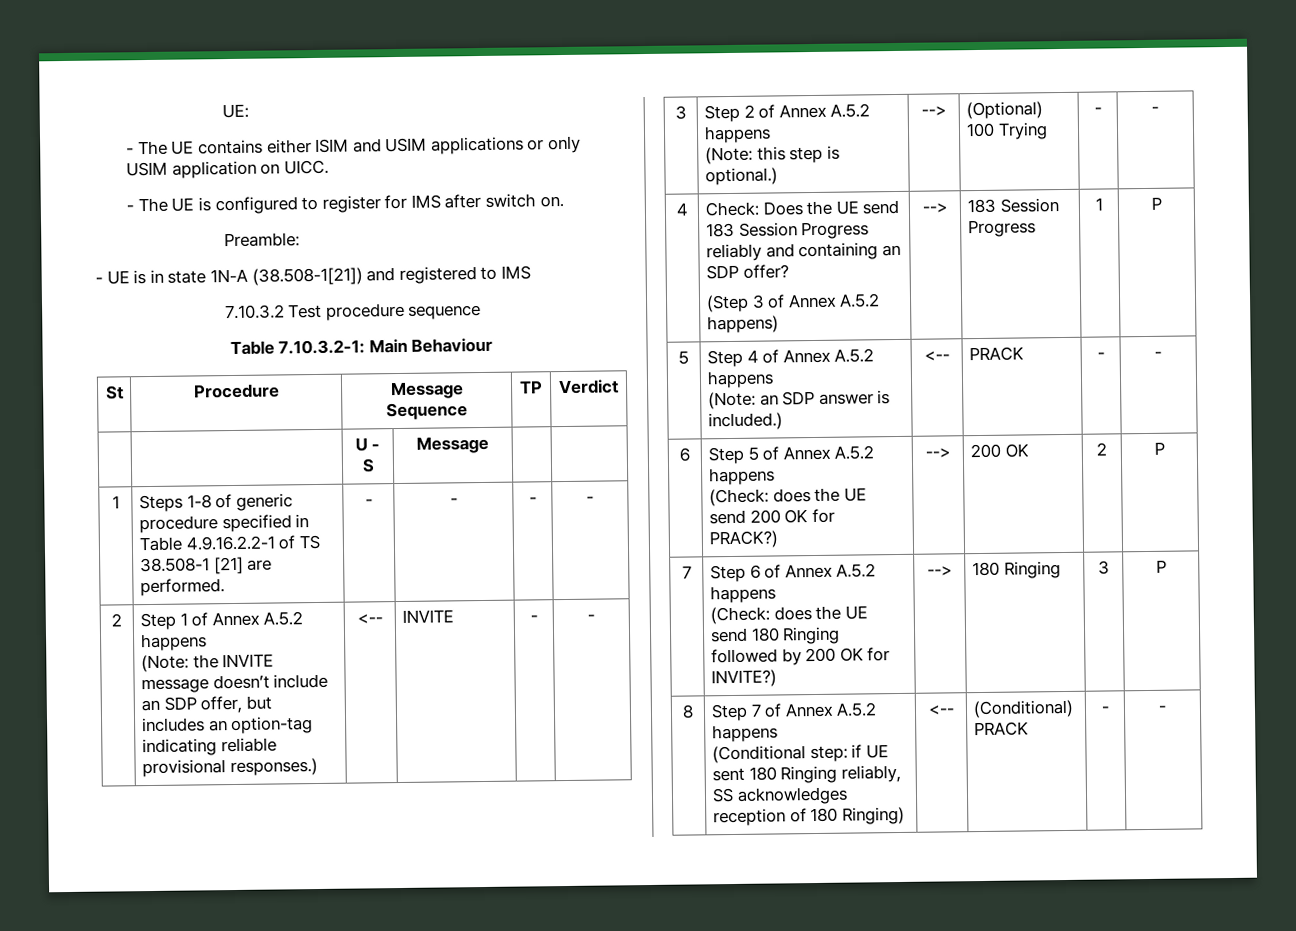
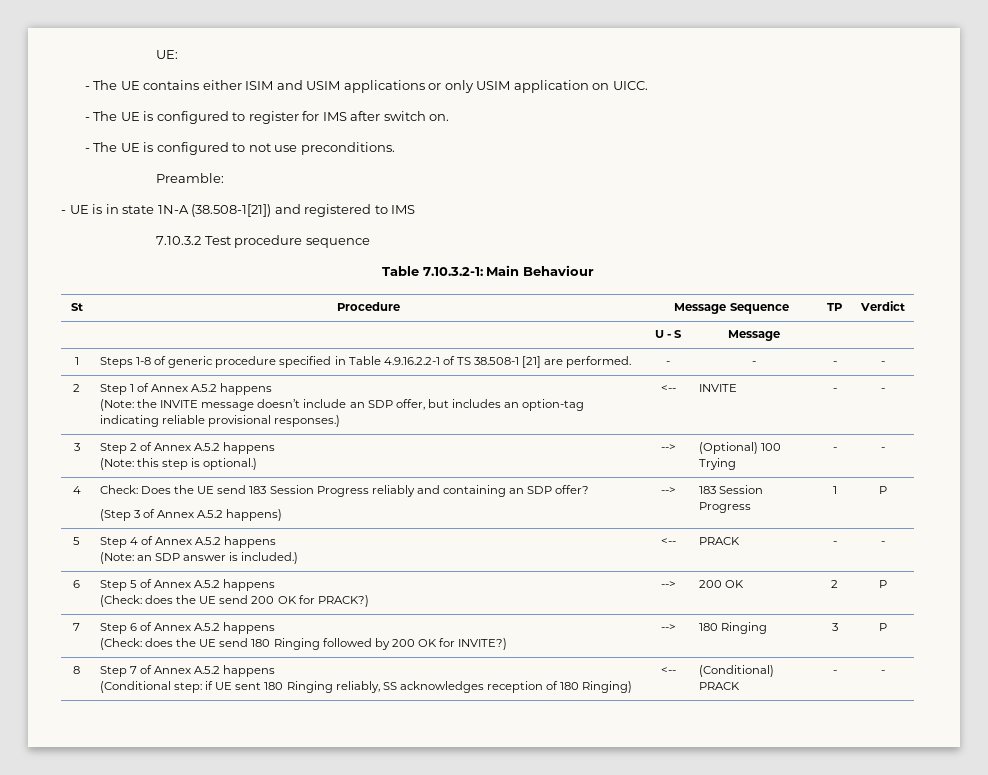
+ - The UE is configured to not use preconditions.

